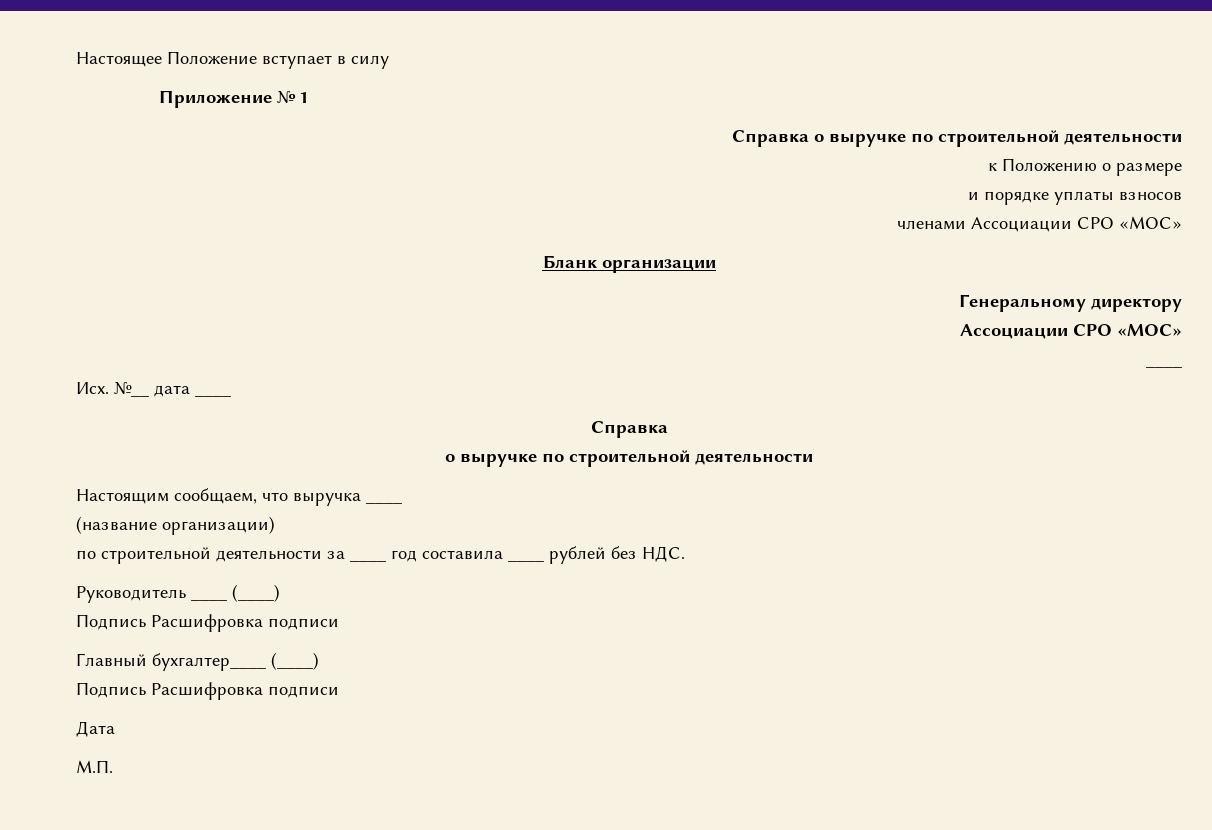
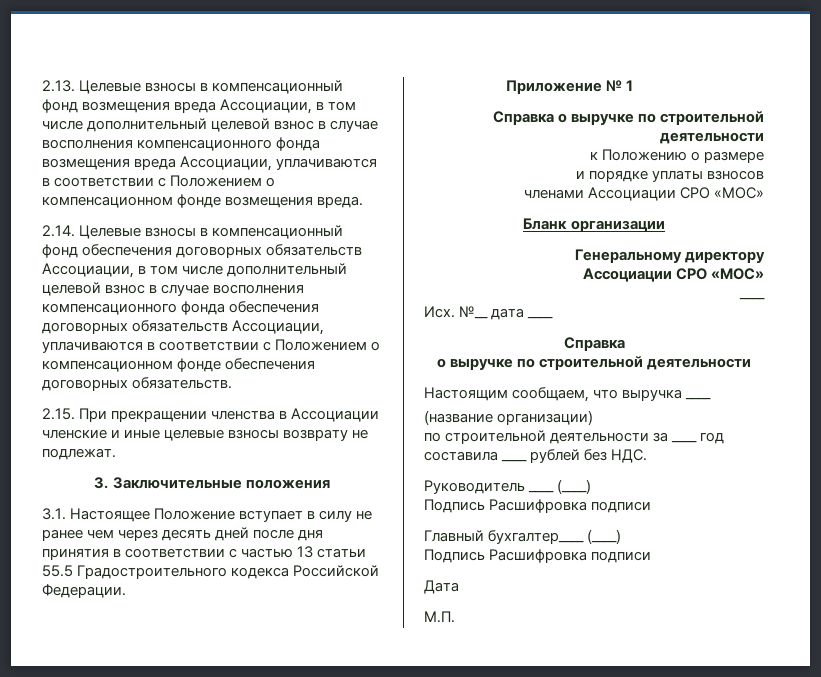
- Настоящее Положение вступает в силу
+ 2.13. Целевые взносы в компенсационный фонд возмещения вреда Ассоциации, в том числе дополнительный целевой взнос в случае восполнения компенсационного фонда возмещения вреда Ассоциации, уплачиваются в соответствии с Положением о компенсационном фонде возмещения вреда.
+ 2.14. Целевые взносы в компенсационный фонд обеспечения договорных обязательств Ассоциации, в том числе дополнительный целевой взнос в случае восполнения компенсационного фонда обеспечения договорных обязательств Ассоциации, уплачиваются в соответствии с Положением о компенсационном фонде обеспечения договорных обязательств.
+ 2.15. При прекращении членства в Ассоциации членские и иные целевые взносы возврату не подлежат.
+ 3. Заключительные положения
+ 3.1. Настоящее Положение вступает в силу не ранее чем через десять дней после дня принятия в соответствии с частью 13 статьи 55.5 Градостроительного кодекса Российской Федерации.

